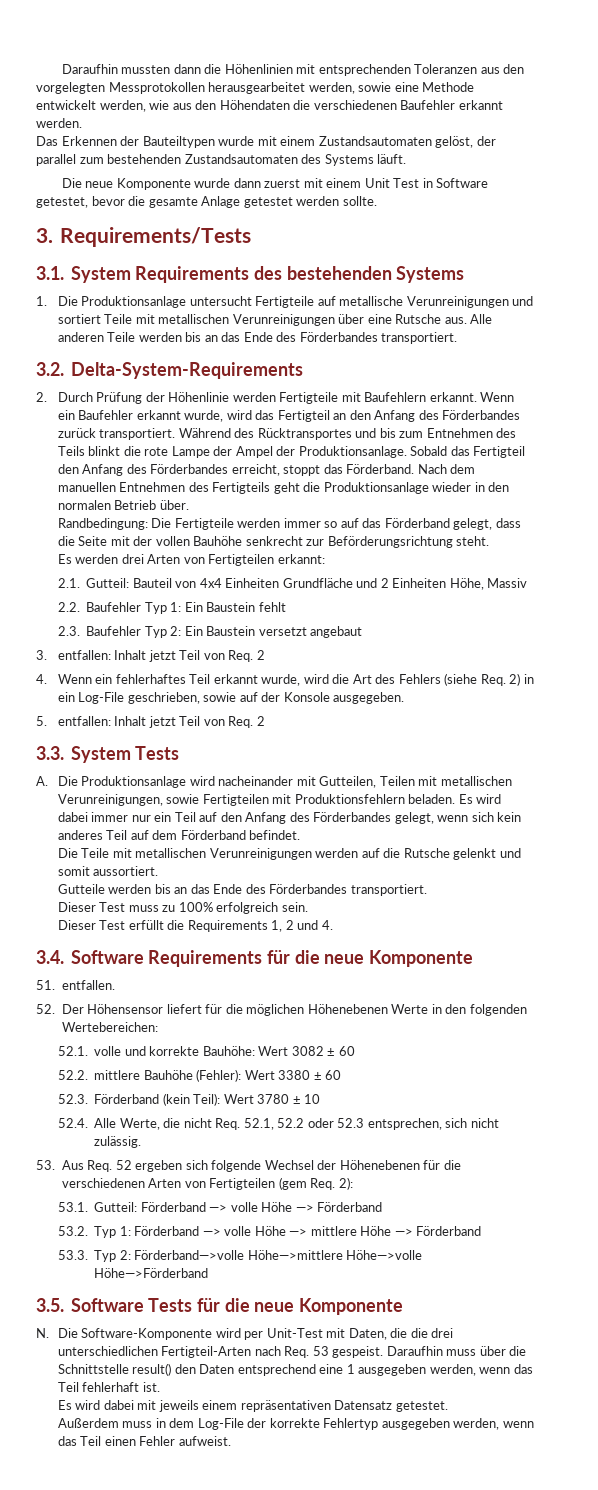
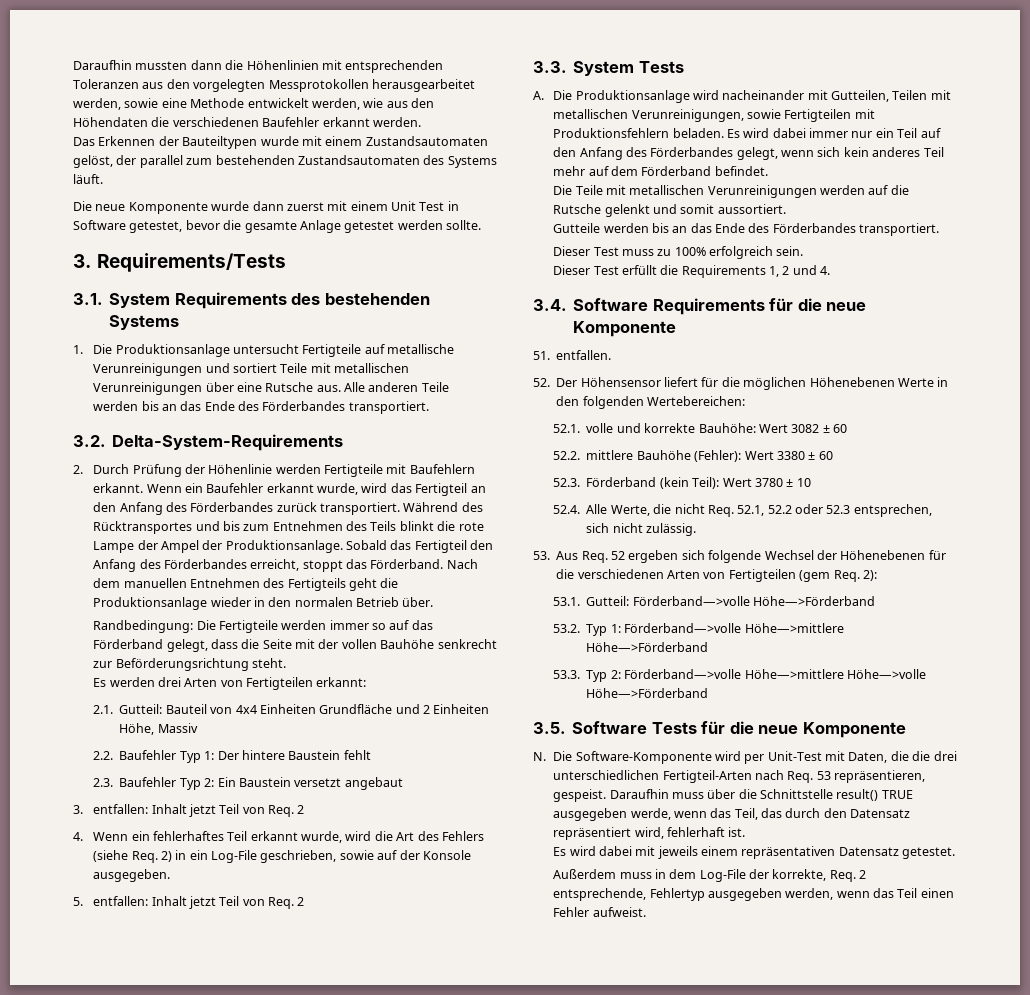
- 2.2. Baufehler Typ 1: Ein Baustein fehlt
+ 2.2. Baufehler Typ 1: Der hintere Baustein fehlt
- Es wird dabei immer nur ein Teil auf den Anfang des Förderbandes gelegt, wenn sich kein anderes Teil auf dem Förderband befindet.
+ Es wird dabei immer nur ein Teil auf den Anfang des Förderbandes gelegt, wenn sich kein anderes Teil mehr auf dem Förderband befindet.
- 53.1. Gutteil: Förderband —> volle Höhe —> Förderband
- 53.2. Typ 1: Förderband —> volle Höhe —> mittlere Höhe —> Förderband
+ 53.1. Gutteil: Förderband—>volle Höhe—>Förderband
+ 53.2. Typ 1: Förderband—>volle Höhe—>mittlere Höhe—>Förderband
- N. Die Software-Komponente wird per Unit-Test mit Daten, die die drei unterschiedlichen Fertigteil-Arten nach Req. 53 gespeist.
+ N. Die Software-Komponente wird per Unit-Test mit Daten, die die drei unterschiedlichen Fertigteil-Arten nach Req. 53 repräsentieren, gespeist.
- Daraufhin muss über die Schnittstelle result() den Daten entsprechend eine 1 ausgegeben werden, wenn das Teil fehlerhaft ist.
+ Daraufhin muss über die Schnittstelle result() TRUE ausgegeben werde, wenn das Teil, das durch den Datensatz repräsentiert wird, fehlerhaft ist.
- Außerdem muss in dem Log-File der korrekte Fehlertyp ausgegeben werden, wenn das Teil einen Fehler aufweist.
+ Außerdem muss in dem Log-File der korrekte, Req. 2 entsprechende, Fehlertyp ausgegeben werden, wenn das Teil einen Fehler aufweist.

